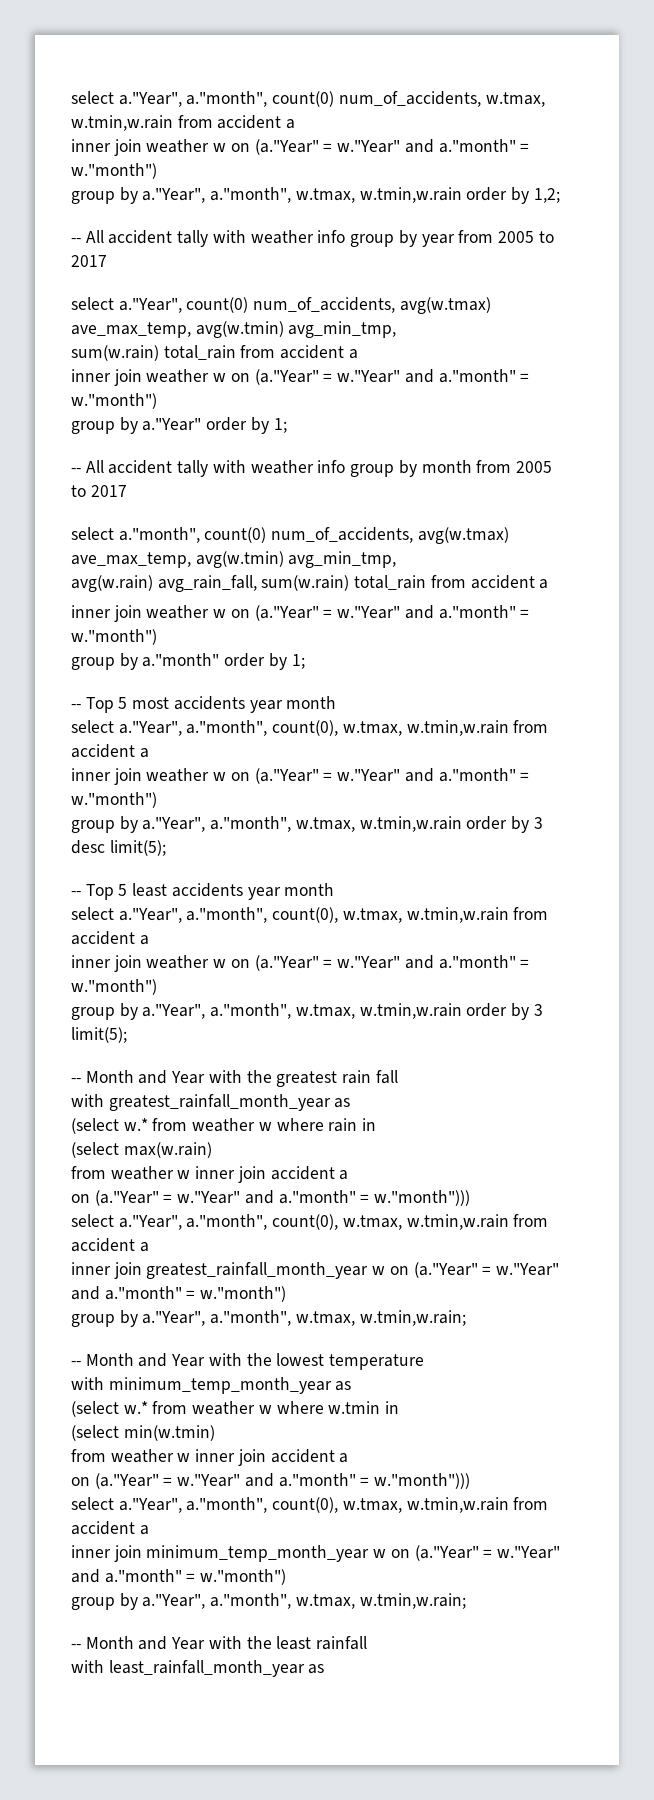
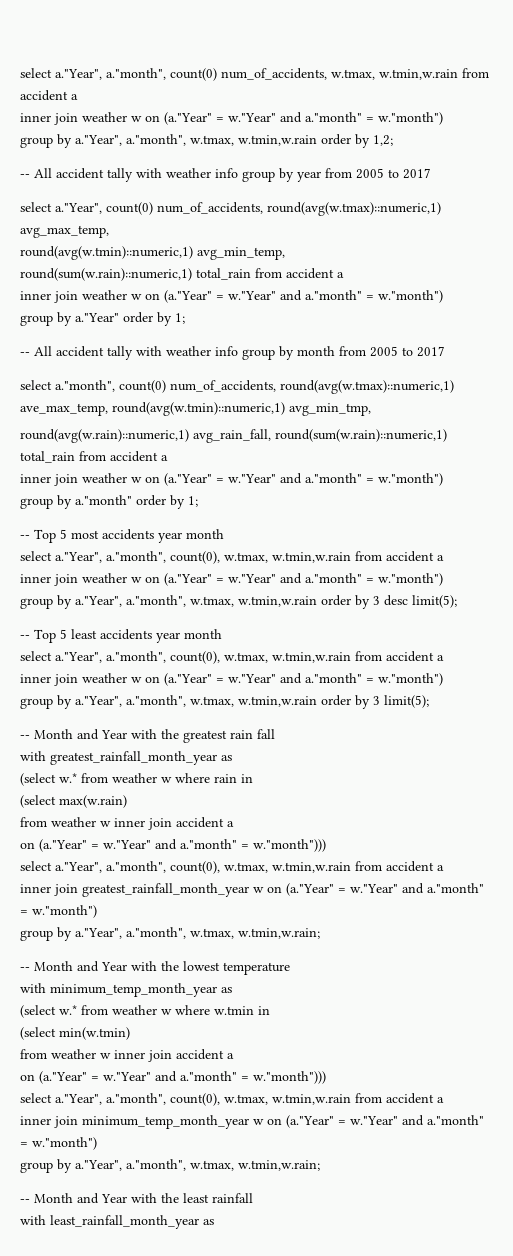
- select a."Year", count(0) num_of_accidents, avg(w.tmax) ave_max_temp, avg(w.tmin) avg_min_tmp,
- sum(w.rain) total_rain from accident a
+ select a."Year", count(0) num_of_accidents, round(avg(w.tmax)::numeric,1) avg_max_temp,
+ round(avg(w.tmin)::numeric,1) avg_min_temp,
+ round(sum(w.rain)::numeric,1) total_rain from accident a
- select a."month", count(0) num_of_accidents, avg(w.tmax) ave_max_temp, avg(w.tmin) avg_min_tmp,
- avg(w.rain) avg_rain_fall, sum(w.rain) total_rain from accident a
+ select a."month", count(0) num_of_accidents, round(avg(w.tmax)::numeric,1) ave_max_temp, round(avg(w.tmin)::numeric,1) avg_min_tmp,
+ round(avg(w.rain)::numeric,1) avg_rain_fall, round(sum(w.rain)::numeric,1) total_rain from accident a

